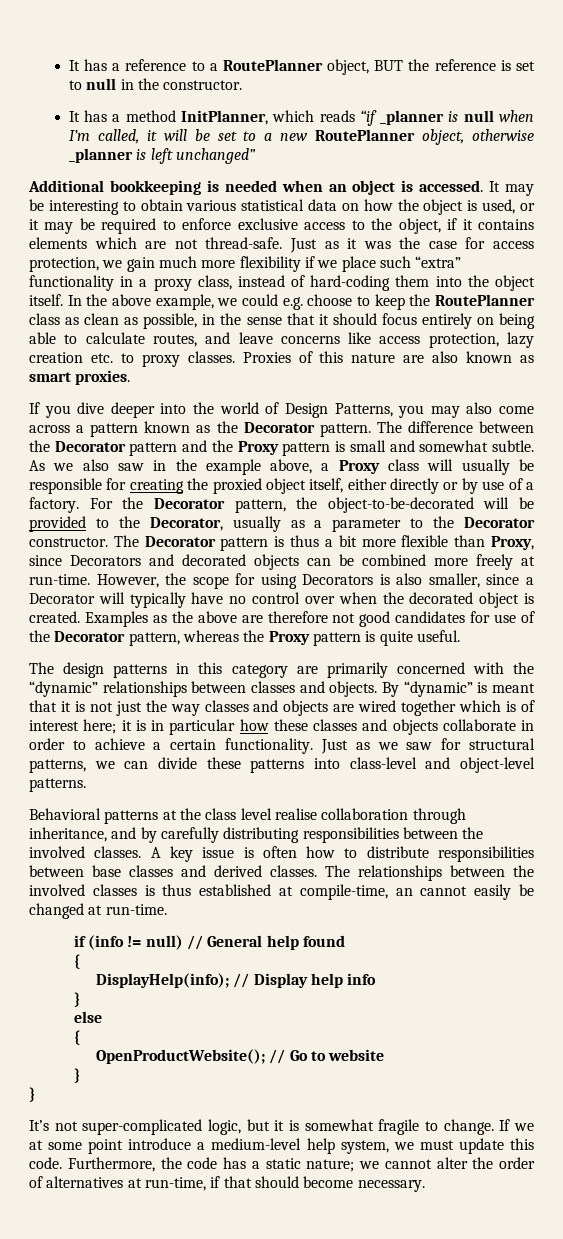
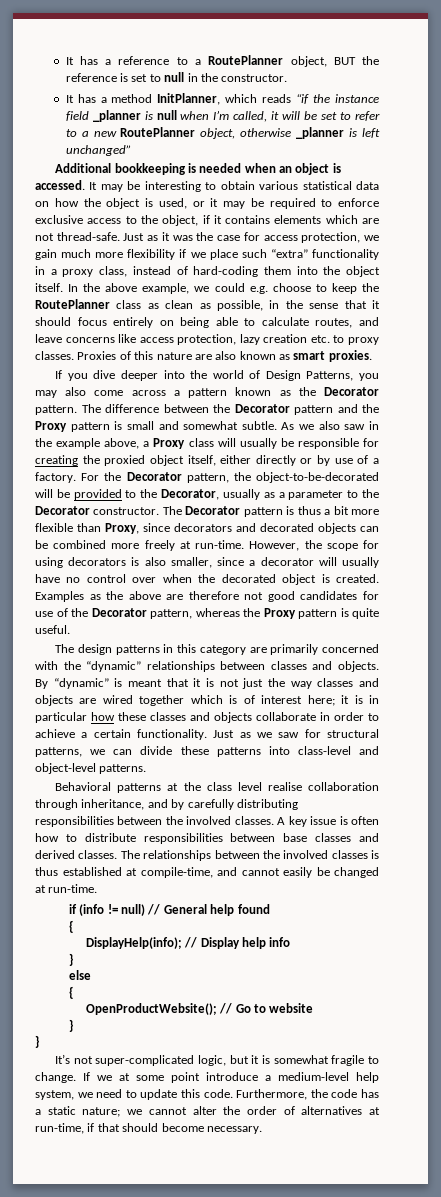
- It has a method InitPlanner, which reads “if _planner is null when I’m called, it will be set to a new RoutePlanner object, otherwise _planner is left unchanged”
+ It has a method InitPlanner, which reads “if the instance field _planner is null when I’m called, it will be set to refer to a new RoutePlanner object, otherwise _planner is left unchanged”
- The Decorator pattern is thus a bit more flexible than Proxy, since Decorators and decorated objects can be combined more freely at run-time.
+ The Decorator pattern is thus a bit more flexible than Proxy, since decorators and decorated objects can be combined more freely at run-time.
- However, the scope for using Decorators is also smaller, since a Decorator will typically have no control over when the decorated object is created.
+ However, the scope for using decorators is also smaller, since a decorator will usually have no control over when the decorated object is created.
- The relationships between the involved classes is thus established at compile-time, an cannot easily be changed at run-time.
+ The relationships between the involved classes is thus established at compile-time, and cannot easily be changed at run-time.
- If we at some point introduce a medium-level help system, we must update this code.
+ If we at some point introduce a medium-level help system, we need to update this code.

